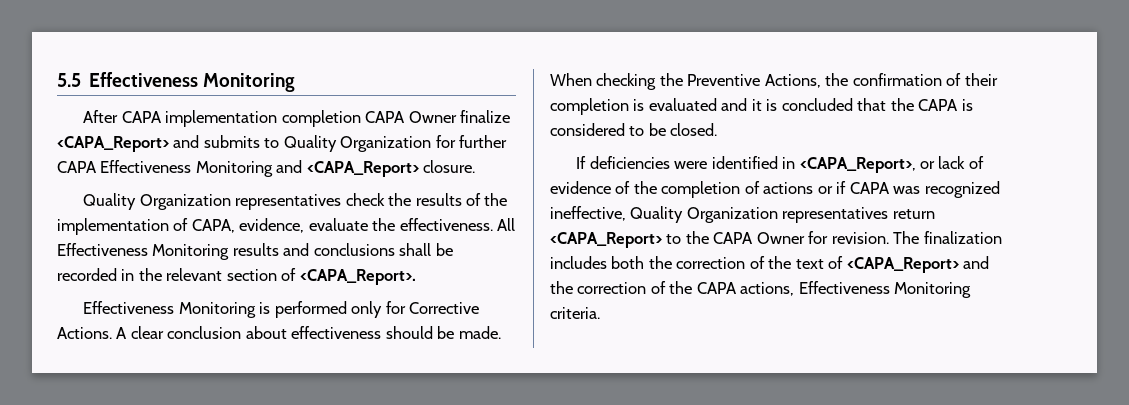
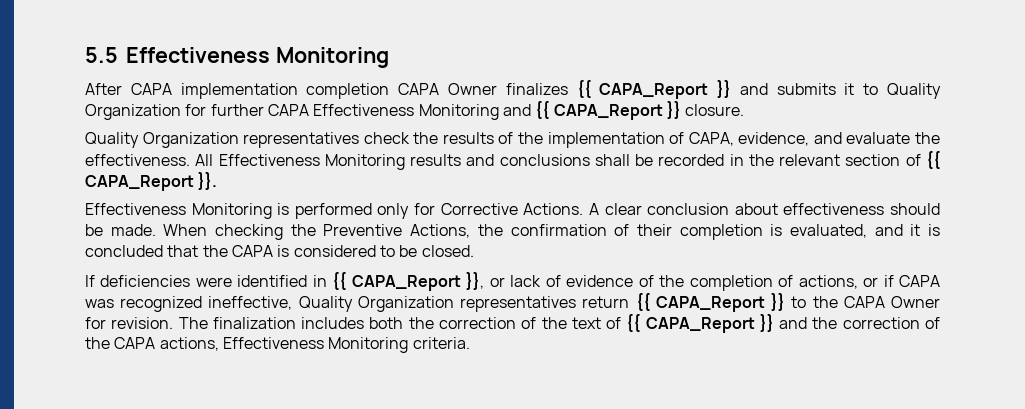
- After CAPA implementation completion CAPA Owner finalize <CAPA_Report> and submits to Quality Organization for further CAPA Effectiveness Monitoring and <CAPA_Report> closure.
+ After CAPA implementation completion CAPA Owner finalizes {{ CAPA_Report }} and submits it to Quality Organization for further CAPA Effectiveness Monitoring and {{ CAPA_Report }} closure.
- Quality Organization representatives check the results of the implementation of CAPA, evidence, evaluate the effectiveness.
+ Quality Organization representatives check the results of the implementation of CAPA, evidence, and evaluate the effectiveness.
- All Effectiveness Monitoring results and conclusions shall be recorded in the relevant section of <CAPA_Report>.
+ All Effectiveness Monitoring results and conclusions shall be recorded in the relevant section of {{ CAPA_Report }}.
- When checking the Preventive Actions, the confirmation of their completion is evaluated and it is concluded that the CAPA is considered to be closed.
+ When checking the Preventive Actions, the confirmation of their completion is evaluated, and it is concluded that the CAPA is considered to be closed.
- If deficiencies were identified in <CAPA_Report>, or lack of evidence of the completion of actions or if CAPA was recognized ineffective, Quality Organization representatives return <CAPA_Report> to the CAPA Owner for revision.
+ If deficiencies were identified in {{ CAPA_Report }}, or lack of evidence of the completion of actions, or if CAPA was recognized ineffective, Quality Organization representatives return {{ CAPA_Report }} to the CAPA Owner for revision.
- The finalization includes both the correction of the text of <CAPA_Report> and the correction of the CAPA actions, Effectiveness Monitoring criteria.
+ The finalization includes both the correction of the text of {{ CAPA_Report }} and the correction of the CAPA actions, Effectiveness Monitoring criteria.

